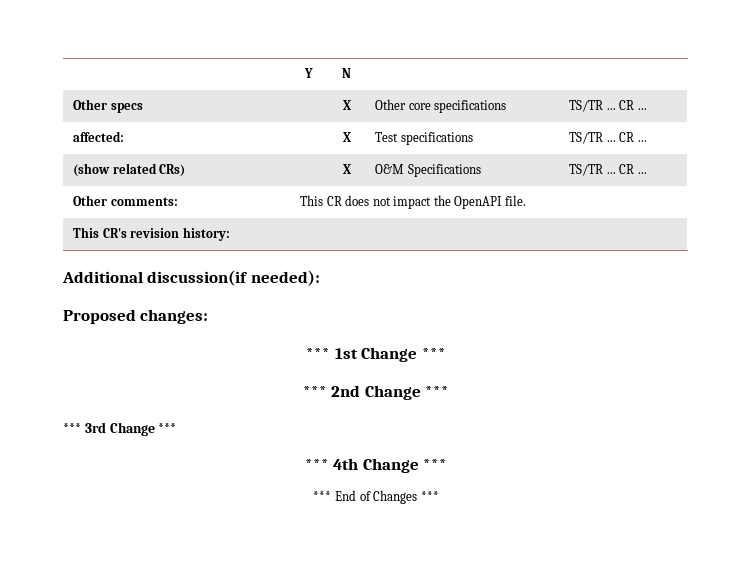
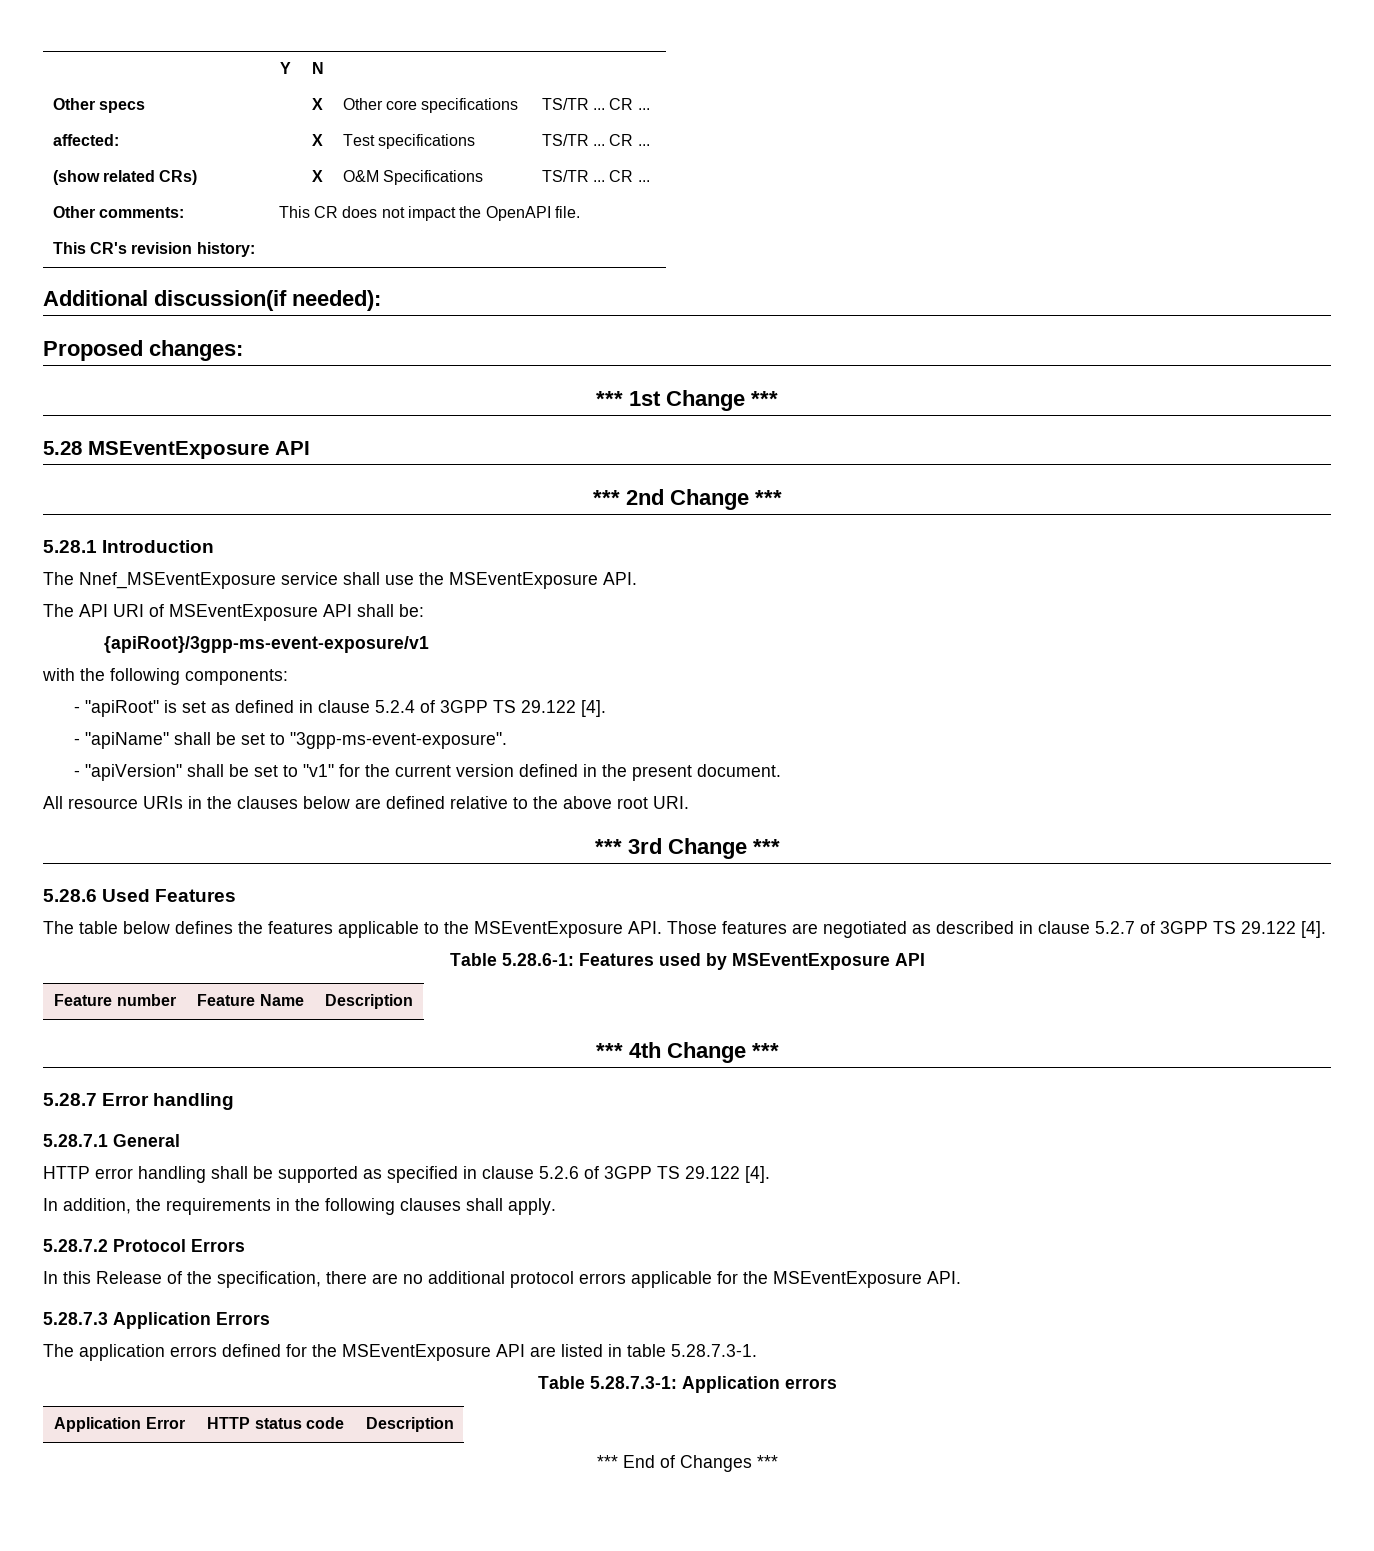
+ 5.28 MSEventExposure API
+ 5.28.1 Introduction
+ The Nnef_MSEventExposure service shall use the MSEventExposure API.
+ The API URI of MSEventExposure API shall be:
+ {apiRoot}/3gpp-ms-event-exposure/v1
+ with the following components:
+ - "apiRoot" is set as defined in clause 5.2.4 of 3GPP TS 29.122 [4].
+ - "apiName" shall be set to "3gpp-ms-event-exposure".
+ - "apiVersion" shall be set to "v1" for the current version defined in the present document.
+ All resource URIs in the clauses below are defined relative to the above root URI.
  *** 3rd Change ***
+ 5.28.6 Used Features
+ The table below defines the features applicable to the MSEventExposure API. Those features are negotiated as described in clause 5.2.7 of 3GPP TS 29.122 [4].
+ Table 5.28.6-1: Features used by MSEventExposure API
+ Feature number | Feature Name | Description
  *** 4th Change ***
+ 5.28.7 Error handling
+ 5.28.7.1 General
+ HTTP error handling shall be supported as specified in clause 5.2.6 of 3GPP TS 29.122 [4].
+ In addition, the requirements in the following clauses shall apply.
+ 5.28.7.2 Protocol Errors
+ In this Release of the specification, there are no additional protocol errors applicable for the MSEventExposure API.
+ 5.28.7.3 Application Errors
+ The application errors defined for the MSEventExposure API are listed in table 5.28.7.3-1.
+ Table 5.28.7.3-1: Application errors
+ Application Error | HTTP status code | Description

